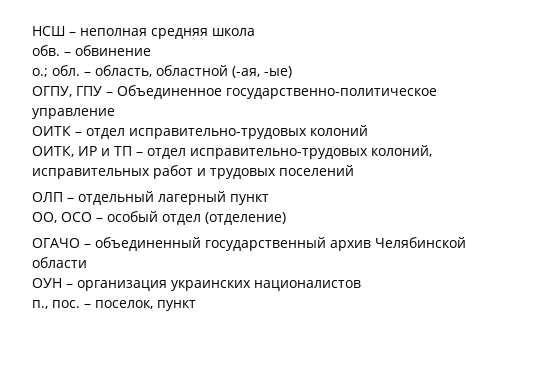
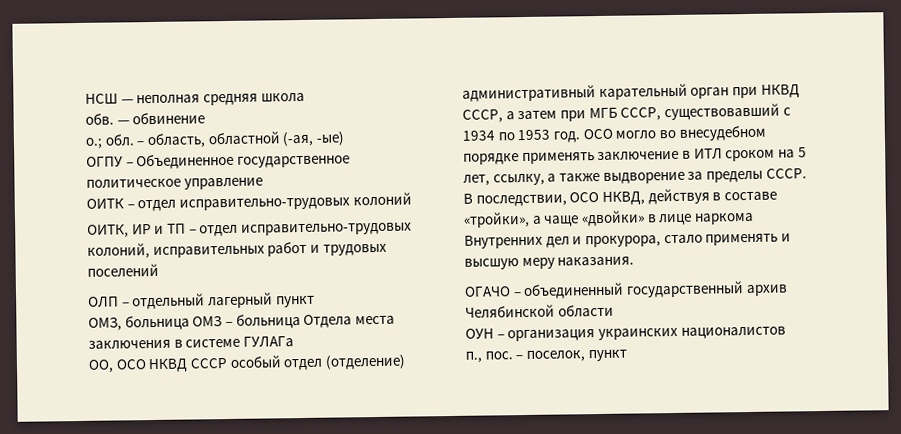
- НСШ – неполная средняя школа
+ НСШ — неполная средняя школа
- – обвинение
+ — обвинение
- ОГПУ, ГПУ – Объединенное государственно-политическое управление
+ ОГПУ – Объединенное государственное политическое управление
+ ОМЗ, больница ОМЗ – больница Отдела места заключения в системе ГУЛАГа
- ОО, ОСО – особый отдел (отделение)
+ ОО, ОСО НКВД СССР особый отдел (отделение) административный карательный орган при НКВД СССР, а затем при МГБ СССР, существовавший с 1934 по 1953 год. ОСО могло во внесудебном порядке применять заключение в ИТЛ сроком на 5 лет, ссылку, а также выдворение за пределы СССР. В последствии, ОСО НКВД, действуя в составе «тройки», а чаще «двойки» в лице наркома Внутренних дел и прокурора, стало применять и высшую меру наказания.

